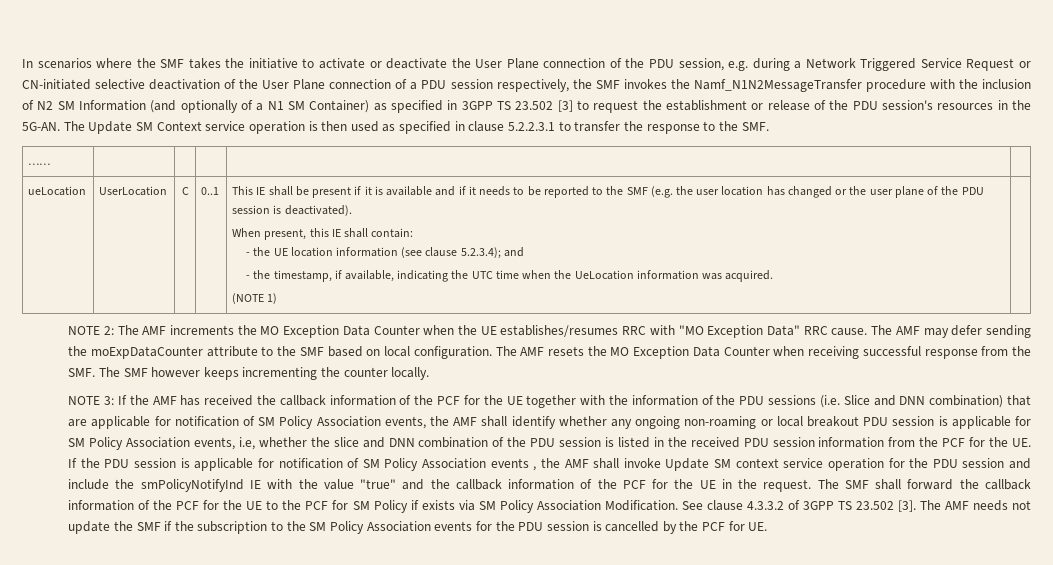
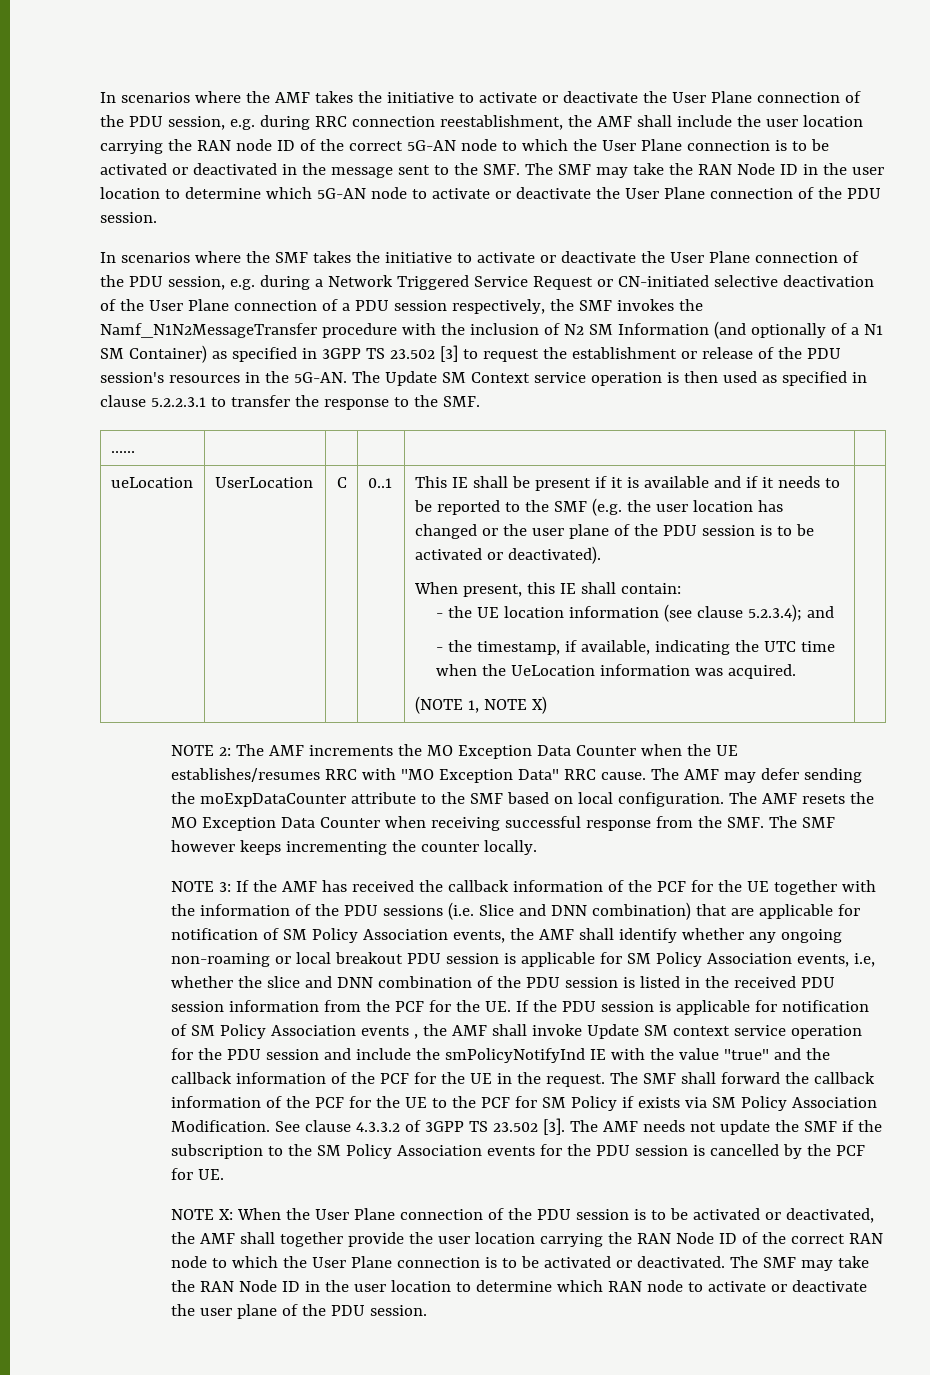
+ In scenarios where the AMF takes the initiative to activate or deactivate the User Plane connection of the PDU session, e.g. during RRC connection reestablishment, the AMF shall include the user location carrying the RAN node ID of the correct 5G-AN node to which the User Plane connection is to be activated or deactivated in the message sent to the SMF. The SMF may take the RAN Node ID in the user location to determine which 5G-AN node to activate or deactivate the User Plane connection of the PDU session.
- This IE shall be present if it is available and if it needs to be reported to the SMF (e.g. the user location has changed or the user plane of the PDU session is deactivated).
+ This IE shall be present if it is available and if it needs to be reported to the SMF (e.g. the user location has changed or the user plane of the PDU session is to be activated or deactivated).
- (NOTE 1)
+ (NOTE 1, NOTE X)
+ NOTE X: When the User Plane connection of the PDU session is to be activated or deactivated, the AMF shall together provide the user location carrying the RAN Node ID of the correct RAN node to which the User Plane connection is to be activated or deactivated. The SMF may take the RAN Node ID in the user location to determine which RAN node to activate or deactivate the user plane of the PDU session.

